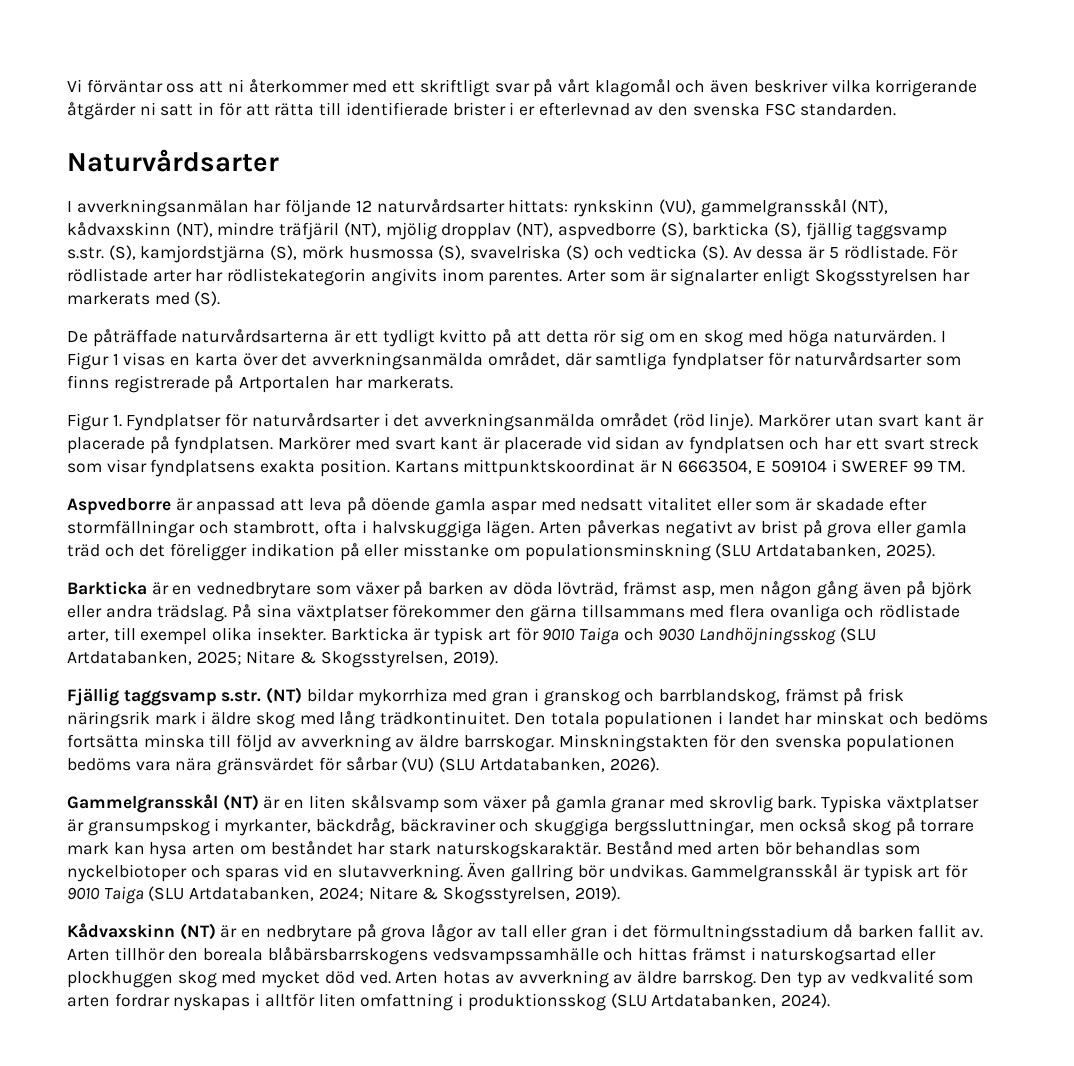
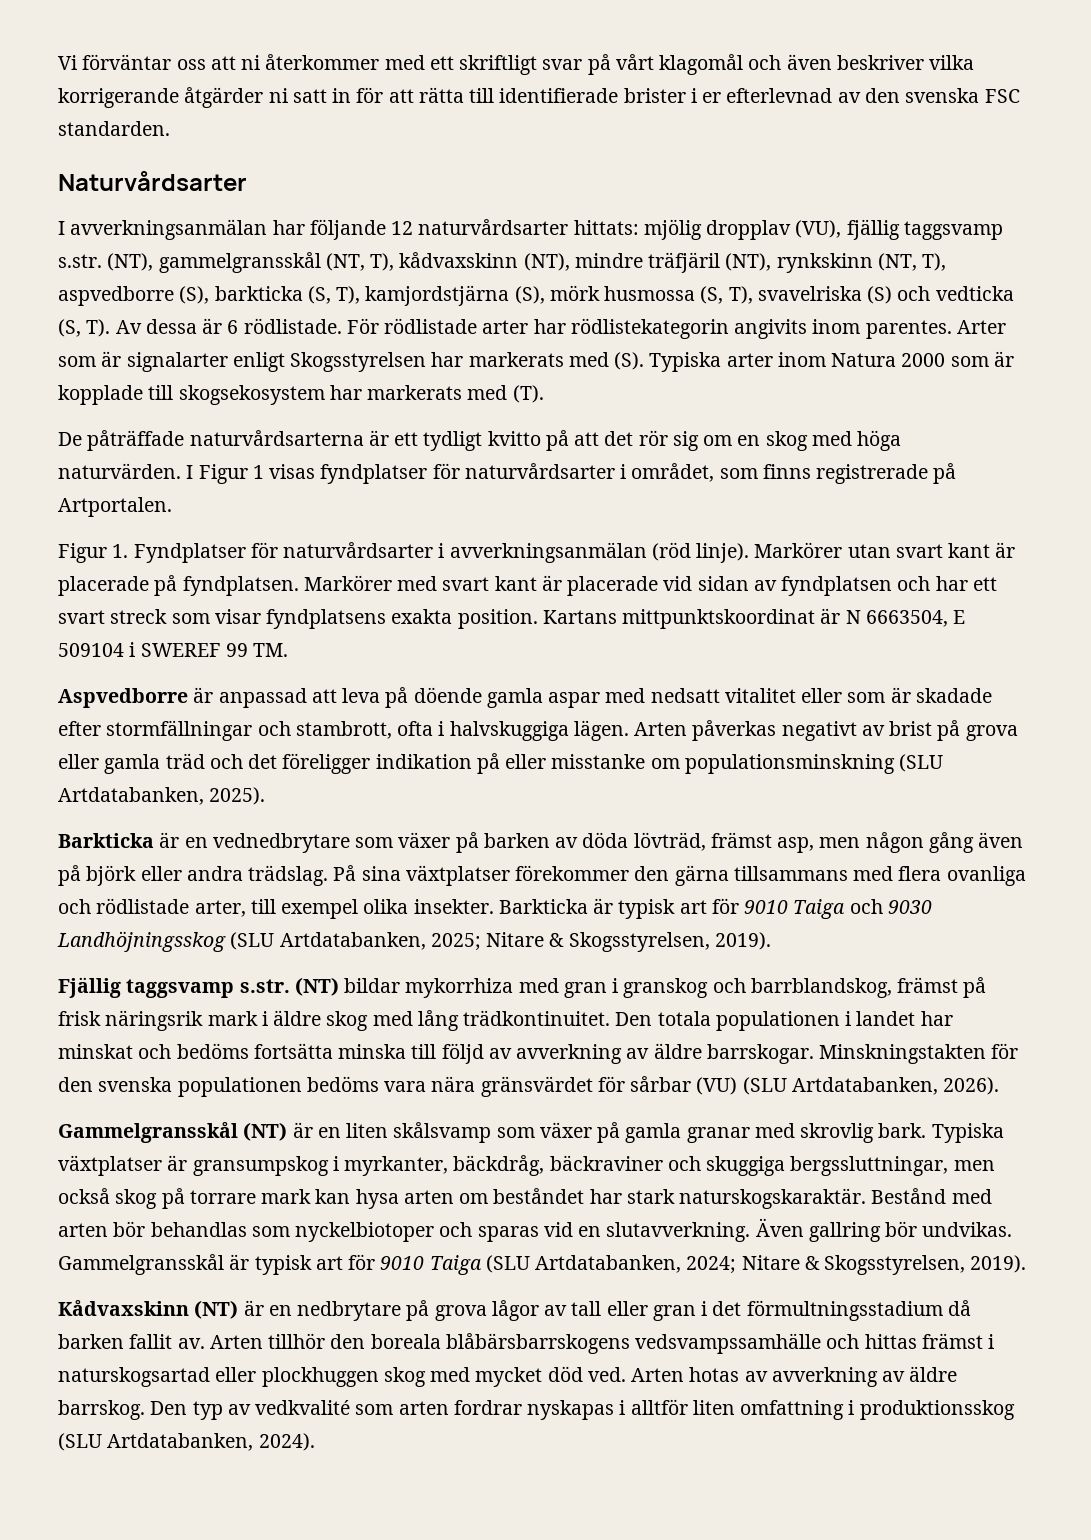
- I avverkningsanmälan har följande 12 naturvårdsarter hittats: rynkskinn (VU), gammelgransskål (NT), kådvaxskinn (NT), mindre träfjäril (NT), mjölig dropplav (NT), aspvedborre (S), barkticka (S), fjällig taggsvamp s.str. (S), kamjordstjärna (S), mörk husmossa (S), svavelriska (S) och vedticka (S). Av dessa är 5 rödlistade.
+ I avverkningsanmälan har följande 12 naturvårdsarter hittats: mjölig dropplav (VU), fjällig taggsvamp s.str. (NT), gammelgransskål (NT, T), kådvaxskinn (NT), mindre träfjäril (NT), rynkskinn (NT, T), aspvedborre (S), barkticka (S, T), kamjordstjärna (S), mörk husmossa (S, T), svavelriska (S) och vedticka (S, T). Av dessa är 6 rödlistade.
- Arter som är signalarter enligt Skogsstyrelsen har markerats med (S).
+ Arter som är signalarter enligt Skogsstyrelsen har markerats med (S). Typiska arter inom Natura 2000 som är kopplade till skogsekosystem har markerats med (T).
- De påträffade naturvårdsarterna är ett tydligt kvitto på att detta rör sig om en skog med höga naturvärden.
+ De påträffade naturvårdsarterna är ett tydligt kvitto på att det rör sig om en skog med höga naturvärden.
- I Figur 1 visas en karta över det avverkningsanmälda området, där samtliga fyndplatser för naturvårdsarter som finns registrerade på Artportalen har markerats.
+ I Figur 1 visas fyndplatser för naturvårdsarter i området, som finns registrerade på Artportalen.
- Figur 1. Fyndplatser för naturvårdsarter i det avverkningsanmälda området (röd linje).
+ Figur 1. Fyndplatser för naturvårdsarter i avverkningsanmälan (röd linje).

